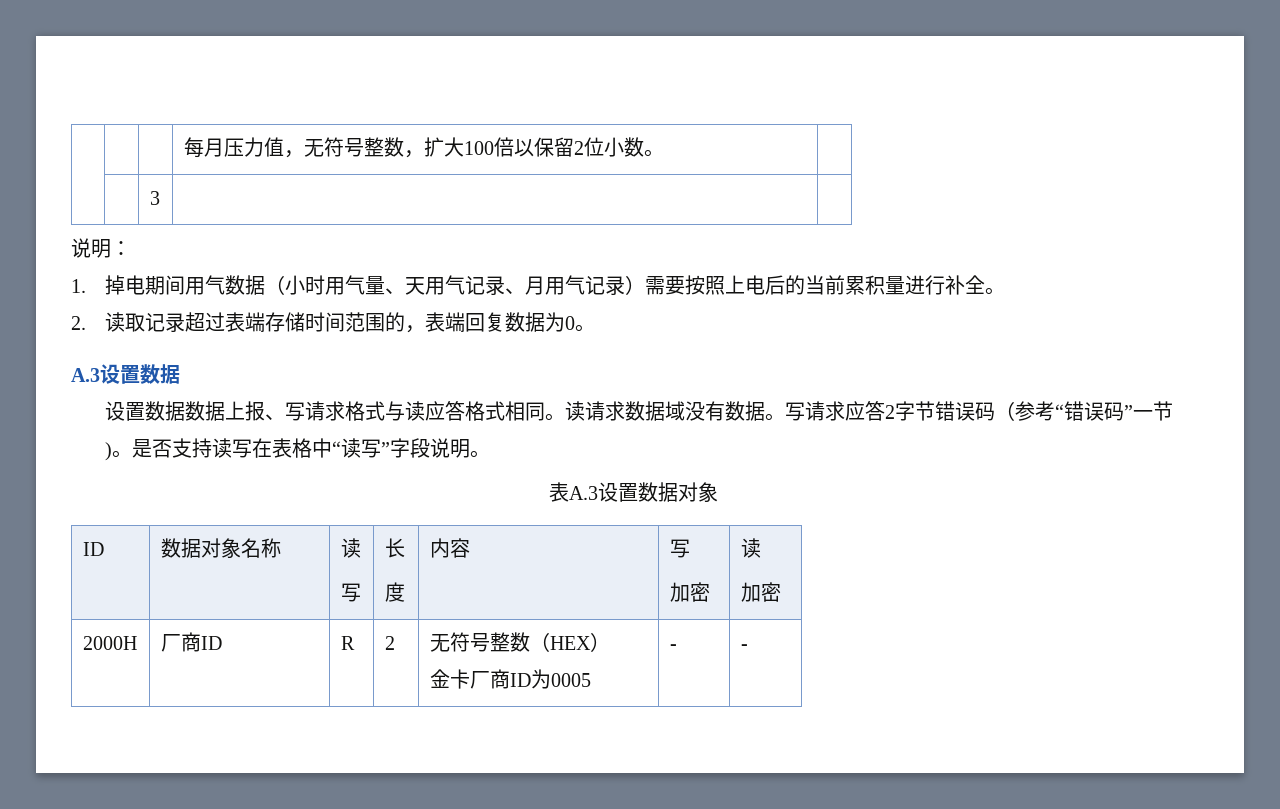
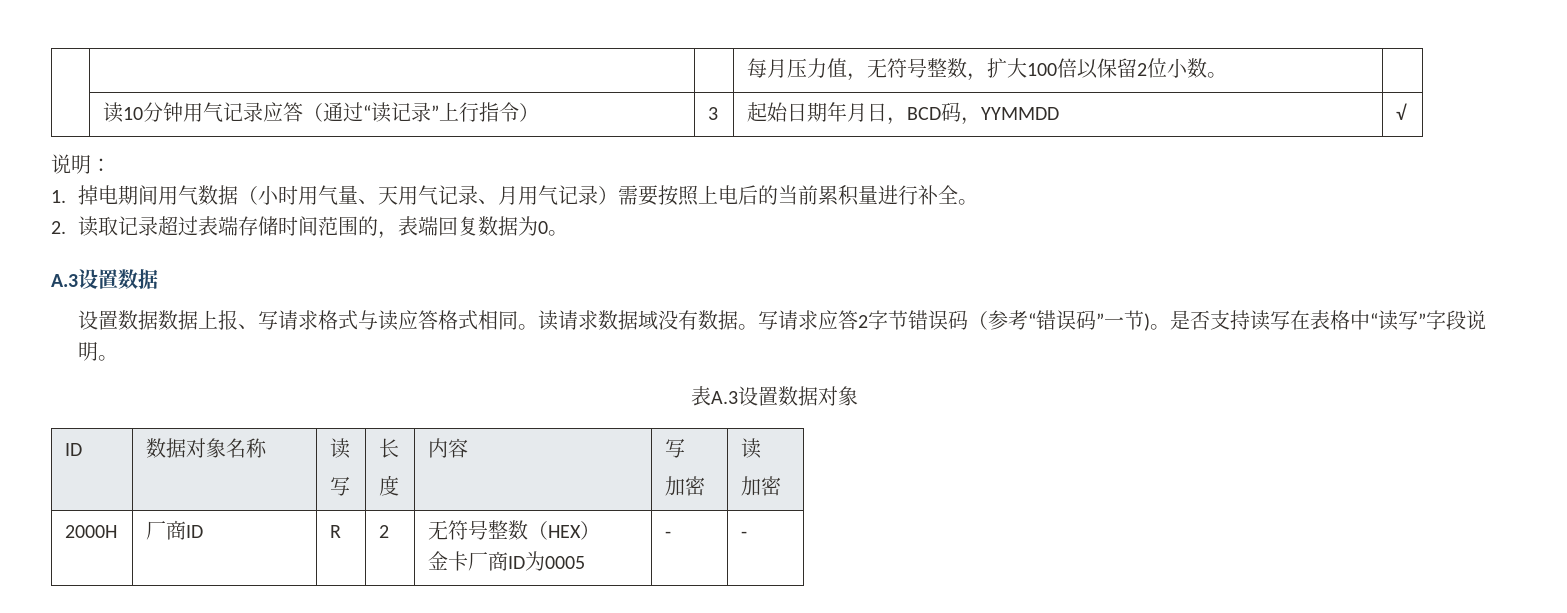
- | | 3 | |
+ | 读10分钟用气记录应答（通过“读记录”上行指令） | 3 | 起始日期年月日，BCD码，YYMMDD | √

